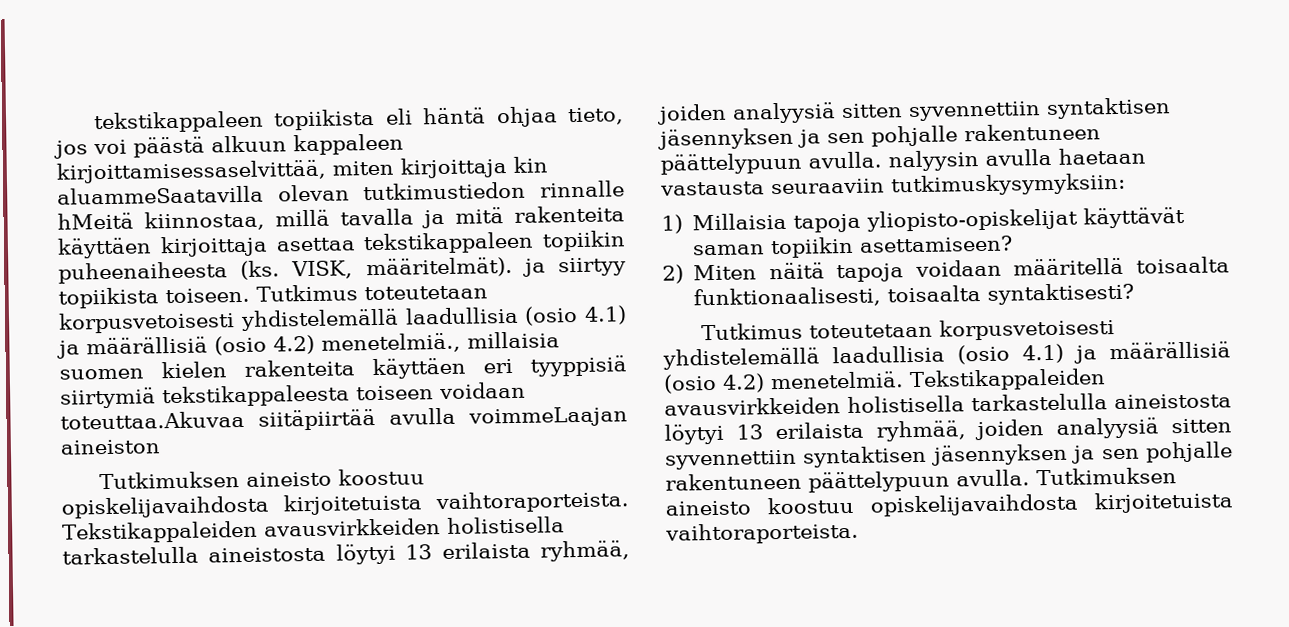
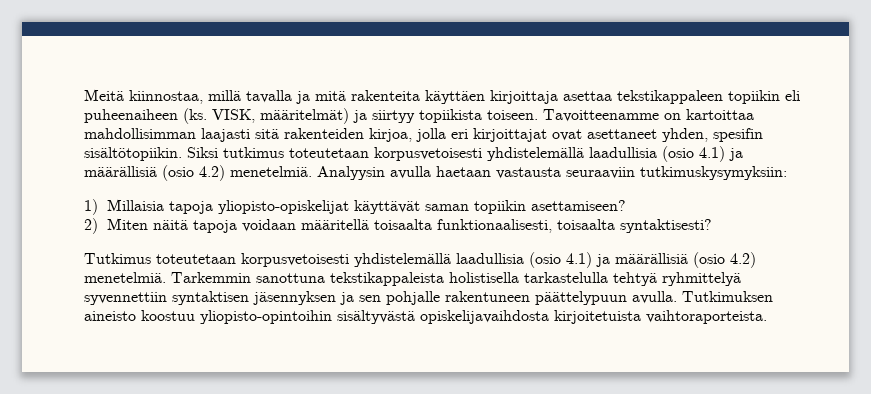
- tekstikappaleen topiikista eli häntä ohjaa tieto, jos voi päästä alkuun kappaleen kirjoittamisessaselvittää, miten kirjoittaja kin aluammeSaatavilla olevan tutkimustiedon rinnalle hMeitä kiinnostaa, millä tavalla ja mitä rakenteita käyttäen kirjoittaja asettaa tekstikappaleen topiikin puheenaiheesta (ks.
+ Meitä kiinnostaa, millä tavalla ja mitä rakenteita käyttäen kirjoittaja asettaa tekstikappaleen topiikin eli puheenaiheen (ks.
- VISK, määritelmät). ja siirtyy topiikista toiseen.
+ VISK, määritelmät) ja siirtyy topiikista toiseen.
- Tutkimus toteutetaan korpusvetoisesti yhdistelemällä laadullisia (osio 4.1) ja määrällisiä (osio 4.2) menetelmiä., millaisia suomen kielen rakenteita käyttäen eri tyyppisiä siirtymiä tekstikappaleesta toiseen voidaan toteuttaa.Akuvaa siitäpiirtää avulla voimmeLaajan aineiston
- Tutkimuksen aineisto koostuu opiskelijavaihdosta kirjoitetuista vaihtoraporteista. Tekstikappaleiden avausvirkkeiden holistisella tarkastelulla aineistosta löytyi 13 erilaista ryhmää, joiden analyysiä sitten syvennettiin syntaktisen jäsennyksen ja sen pohjalle rakentuneen päättelypuun avulla. nalyysin avulla haetaan vastausta seuraaviin tutkimuskysymyksiin:
+ Tavoitteenamme on kartoittaa mahdollisimman laajasti sitä rakenteiden kirjoa, jolla eri kirjoittajat ovat asettaneet yhden, spesifin sisältötopiikin. Siksi tutkimus toteutetaan korpusvetoisesti yhdistelemällä laadullisia (osio 4.1) ja määrällisiä (osio 4.2) menetelmiä. Analyysin avulla haetaan vastausta seuraaviin tutkimuskysymyksiin:
- Tutkimus toteutetaan korpusvetoisesti yhdistelemällä laadullisia (osio 4.1) ja määrällisiä (osio 4.2) menetelmiä. Tekstikappaleiden avausvirkkeiden holistisella tarkastelulla aineistosta löytyi 13 erilaista ryhmää, joiden analyysiä sitten syvennettiin syntaktisen jäsennyksen ja sen pohjalle rakentuneen päättelypuun avulla. Tutkimuksen aineisto koostuu opiskelijavaihdosta kirjoitetuista vaihtoraporteista.
+ Tutkimus toteutetaan korpusvetoisesti yhdistelemällä laadullisia (osio 4.1) ja määrällisiä (osio 4.2) menetelmiä. Tarkemmin sanottuna tekstikappaleista holistisella tarkastelulla tehtyä ryhmittelyä syvennettiin syntaktisen jäsennyksen ja sen pohjalle rakentuneen päättelypuun avulla. Tutkimuksen aineisto koostuu yliopisto-opintoihin sisältyvästä opiskelijavaihdosta kirjoitetuista vaihtoraporteista.

